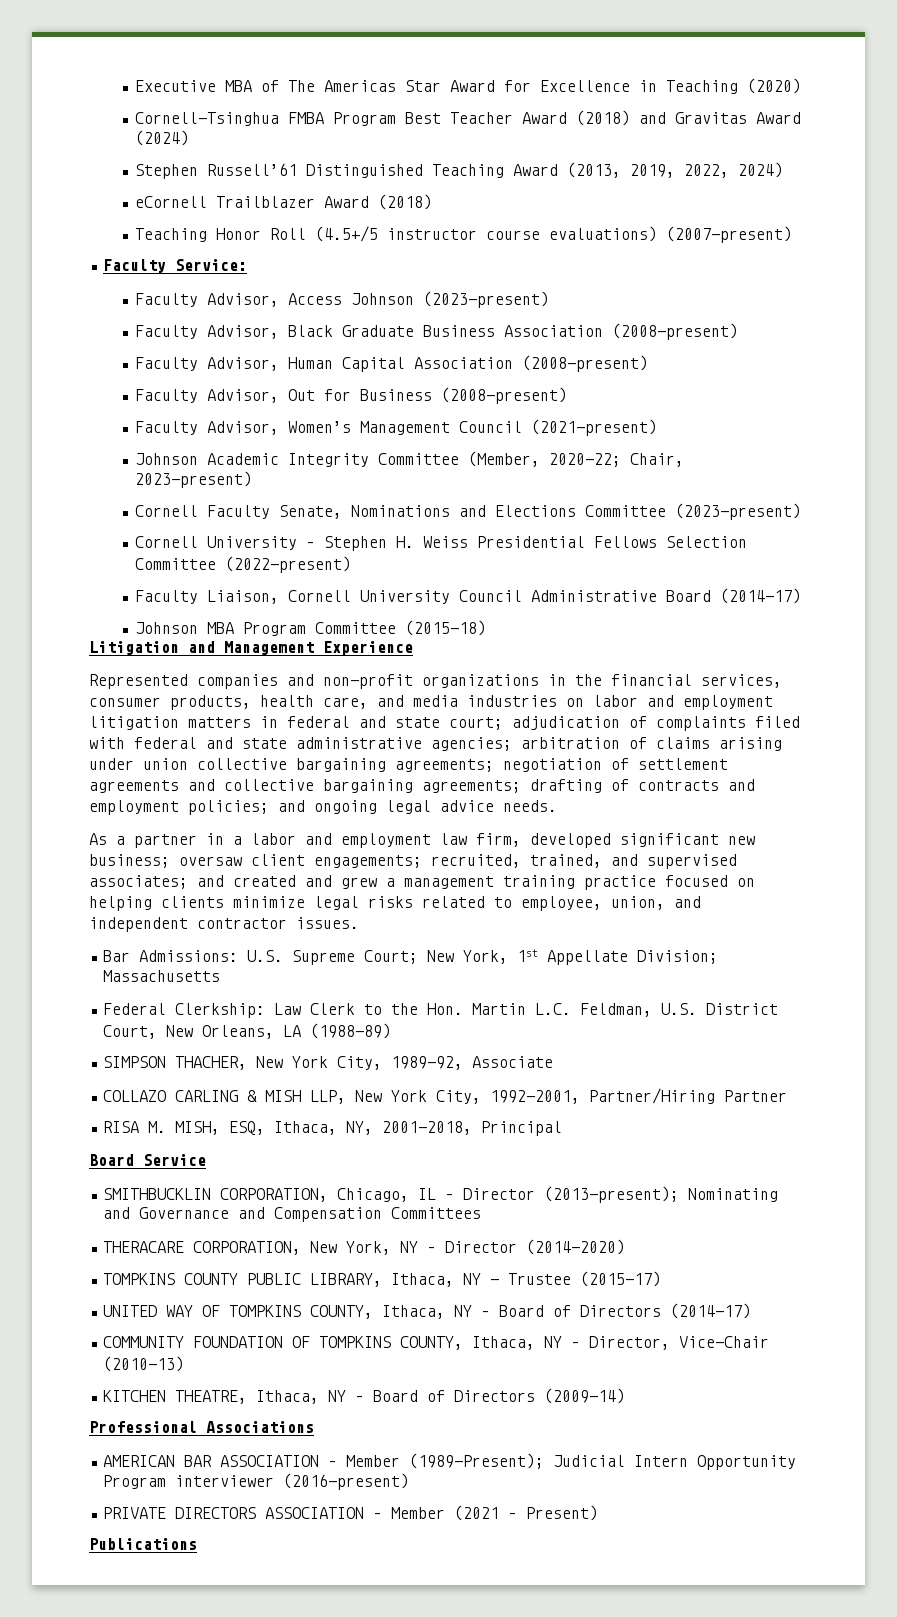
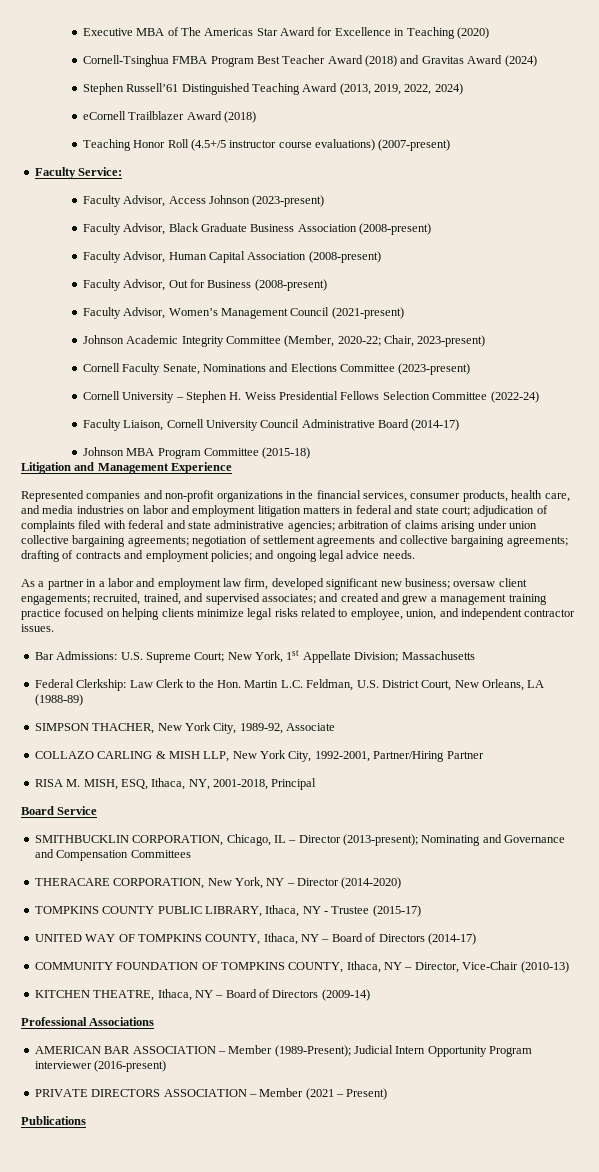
- Cornell University – Stephen H. Weiss Presidential Fellows Selection Committee (2022-present)
+ Cornell University – Stephen H. Weiss Presidential Fellows Selection Committee (2022-24)

